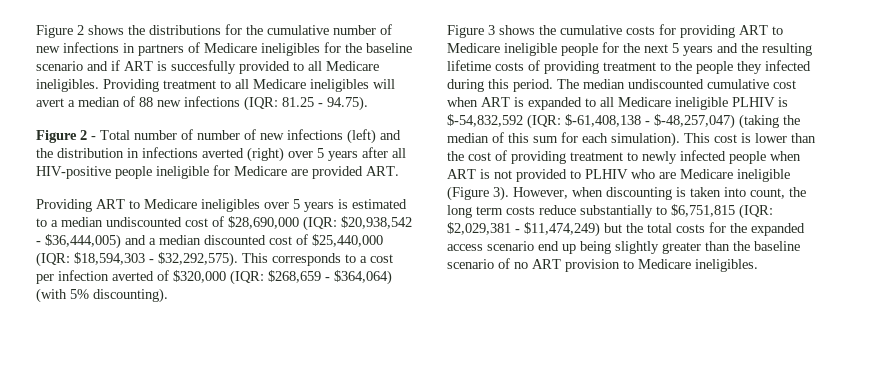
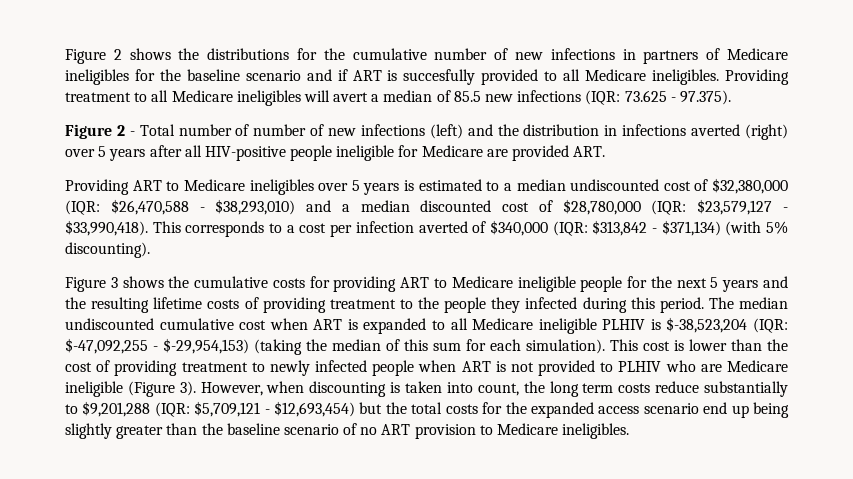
- Providing treatment to all Medicare ineligibles will avert a median of 88 new infections (IQR: 81.25 - 94.75).
+ Providing treatment to all Medicare ineligibles will avert a median of 85.5 new infections (IQR: 73.625 - 97.375).
- Providing ART to Medicare ineligibles over 5 years is estimated to a median undiscounted cost of $28,690,000 (IQR: $20,938,542 - $36,444,005) and a median discounted cost of $25,440,000 (IQR: $18,594,303 - $32,292,575).
+ Providing ART to Medicare ineligibles over 5 years is estimated to a median undiscounted cost of $32,380,000 (IQR: $26,470,588 - $38,293,010) and a median discounted cost of $28,780,000 (IQR: $23,579,127 - $33,990,418).
- This corresponds to a cost per infection averted of $320,000 (IQR: $268,659 - $364,064) (with 5% discounting).
+ This corresponds to a cost per infection averted of $340,000 (IQR: $313,842 - $371,134) (with 5% discounting).
- The median undiscounted cumulative cost when ART is expanded to all Medicare ineligible PLHIV is $-54,832,592 (IQR: $-61,408,138 - $-48,257,047) (taking the median of this sum for each simulation).
+ The median undiscounted cumulative cost when ART is expanded to all Medicare ineligible PLHIV is $-38,523,204 (IQR: $-47,092,255 - $-29,954,153) (taking the median of this sum for each simulation).
- However, when discounting is taken into count, the long term costs reduce substantially to $6,751,815 (IQR: $2,029,381 - $11,474,249) but the total costs for the expanded access scenario end up being slightly greater than the baseline scenario of no ART provision to Medicare ineligibles.
+ However, when discounting is taken into count, the long term costs reduce substantially to $9,201,288 (IQR: $5,709,121 - $12,693,454) but the total costs for the expanded access scenario end up being slightly greater than the baseline scenario of no ART provision to Medicare ineligibles.

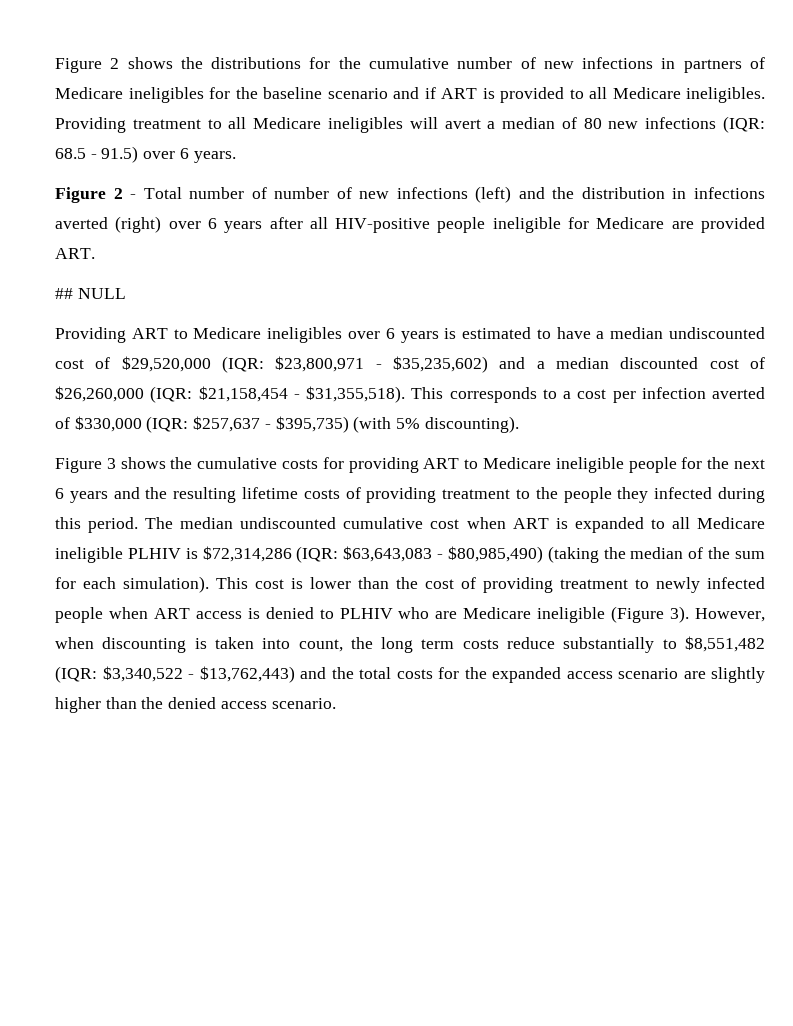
- Figure 2 shows the distributions for the cumulative number of new infections in partners of Medicare ineligibles for the baseline scenario and if ART is succesfully provided to all Medicare ineligibles.
+ Figure 2 shows the distributions for the cumulative number of new infections in partners of Medicare ineligibles for the baseline scenario and if ART is provided to all Medicare ineligibles.
- Providing treatment to all Medicare ineligibles will avert a median of 85.5 new infections (IQR: 73.625 - 97.375).
+ Providing treatment to all Medicare ineligibles will avert a median of 80 new infections (IQR: 68.5 - 91.5) over 6 years.
- Figure 2 - Total number of number of new infections (left) and the distribution in infections averted (right) over 5 years after all HIV-positive people ineligible for Medicare are provided ART.
+ Figure 2 - Total number of number of new infections (left) and the distribution in infections averted (right) over 6 years after all HIV-positive people ineligible for Medicare are provided ART.
+ ## NULL
- Providing ART to Medicare ineligibles over 5 years is estimated to a median undiscounted cost of $32,380,000 (IQR: $26,470,588 - $38,293,010) and a median discounted cost of $28,780,000 (IQR: $23,579,127 - $33,990,418).
+ Providing ART to Medicare ineligibles over 6 years is estimated to have a median undiscounted cost of $29,520,000 (IQR: $23,800,971 - $35,235,602) and a median discounted cost of $26,260,000 (IQR: $21,158,454 - $31,355,518).
- This corresponds to a cost per infection averted of $340,000 (IQR: $313,842 - $371,134) (with 5% discounting).
+ This corresponds to a cost per infection averted of $330,000 (IQR: $257,637 - $395,735) (with 5% discounting).
- Figure 3 shows the cumulative costs for providing ART to Medicare ineligible people for the next 5 years and the resulting lifetime costs of providing treatment to the people they infected during this period.
+ Figure 3 shows the cumulative costs for providing ART to Medicare ineligible people for the next 6 years and the resulting lifetime costs of providing treatment to the people they infected during this period.
- The median undiscounted cumulative cost when ART is expanded to all Medicare ineligible PLHIV is $-38,523,204 (IQR: $-47,092,255 - $-29,954,153) (taking the median of this sum for each simulation).
+ The median undiscounted cumulative cost when ART is expanded to all Medicare ineligible PLHIV is $72,314,286 (IQR: $63,643,083 - $80,985,490) (taking the median of the sum for each simulation).
- This cost is lower than the cost of providing treatment to newly infected people when ART is not provided to PLHIV who are Medicare ineligible (Figure 3).
+ This cost is lower than the cost of providing treatment to newly infected people when ART access is denied to PLHIV who are Medicare ineligible (Figure 3).
- However, when discounting is taken into count, the long term costs reduce substantially to $9,201,288 (IQR: $5,709,121 - $12,693,454) but the total costs for the expanded access scenario end up being slightly greater than the baseline scenario of no ART provision to Medicare ineligibles.
+ However, when discounting is taken into count, the long term costs reduce substantially to $8,551,482 (IQR: $3,340,522 - $13,762,443) and the total costs for the expanded access scenario are slightly higher than the denied access scenario.

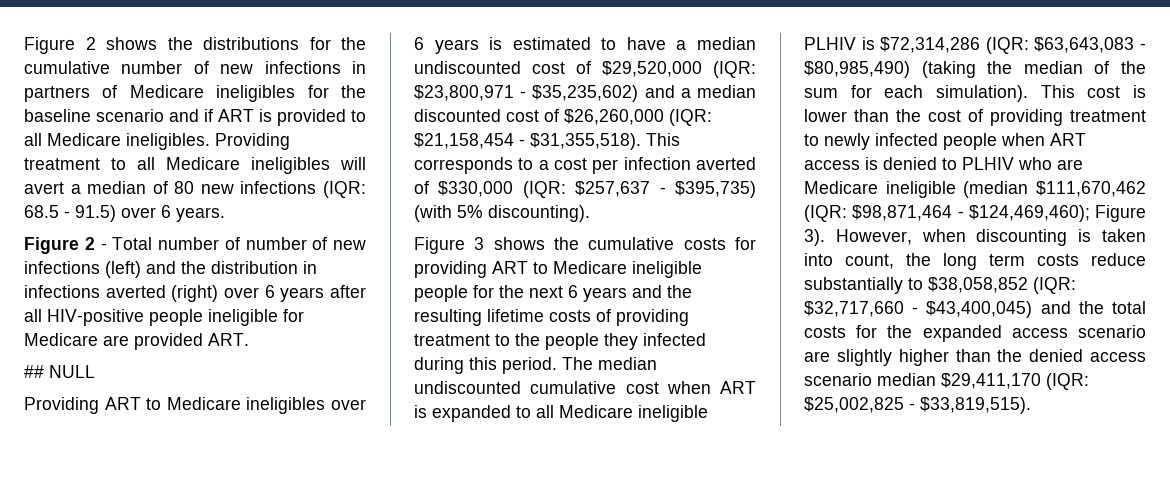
- This cost is lower than the cost of providing treatment to newly infected people when ART access is denied to PLHIV who are Medicare ineligible (Figure 3).
+ This cost is lower than the cost of providing treatment to newly infected people when ART access is denied to PLHIV who are Medicare ineligible (median $111,670,462 (IQR: $98,871,464 - $124,469,460); Figure 3).
- However, when discounting is taken into count, the long term costs reduce substantially to $8,551,482 (IQR: $3,340,522 - $13,762,443) and the total costs for the expanded access scenario are slightly higher than the denied access scenario.
+ However, when discounting is taken into count, the long term costs reduce substantially to $38,058,852 (IQR: $32,717,660 - $43,400,045) and the total costs for the expanded access scenario are slightly higher than the denied access scenario median $29,411,170 (IQR: $25,002,825 - $33,819,515).

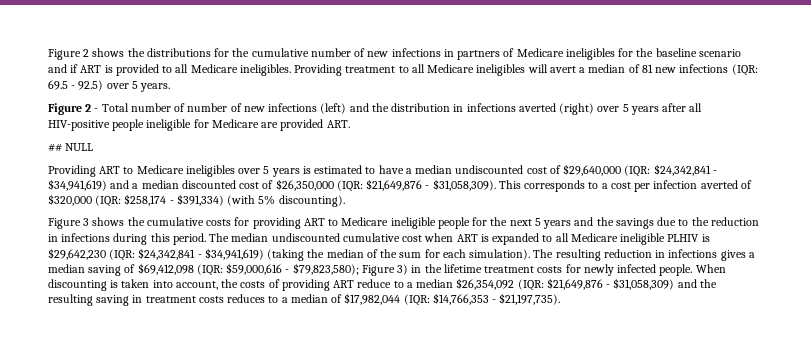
- Providing treatment to all Medicare ineligibles will avert a median of 80 new infections (IQR: 68.5 - 91.5) over 6 years.
+ Providing treatment to all Medicare ineligibles will avert a median of 81 new infections (IQR: 69.5 - 92.5) over 5 years.
- Figure 2 - Total number of number of new infections (left) and the distribution in infections averted (right) over 6 years after all HIV-positive people ineligible for Medicare are provided ART.
+ Figure 2 - Total number of number of new infections (left) and the distribution in infections averted (right) over 5 years after all HIV-positive people ineligible for Medicare are provided ART.
- Providing ART to Medicare ineligibles over 6 years is estimated to have a median undiscounted cost of $29,520,000 (IQR: $23,800,971 - $35,235,602) and a median discounted cost of $26,260,000 (IQR: $21,158,454 - $31,355,518).
+ Providing ART to Medicare ineligibles over 5 years is estimated to have a median undiscounted cost of $29,640,000 (IQR: $24,342,841 - $34,941,619) and a median discounted cost of $26,350,000 (IQR: $21,649,876 - $31,058,309).
- This corresponds to a cost per infection averted of $330,000 (IQR: $257,637 - $395,735) (with 5% discounting).
+ This corresponds to a cost per infection averted of $320,000 (IQR: $258,174 - $391,334) (with 5% discounting).
- Figure 3 shows the cumulative costs for providing ART to Medicare ineligible people for the next 6 years and the resulting lifetime costs of providing treatment to the people they infected during this period.
+ Figure 3 shows the cumulative costs for providing ART to Medicare ineligible people for the next 5 years and the savings due to the reduction in infections during this period.
- The median undiscounted cumulative cost when ART is expanded to all Medicare ineligible PLHIV is $72,314,286 (IQR: $63,643,083 - $80,985,490) (taking the median of the sum for each simulation).
+ The median undiscounted cumulative cost when ART is expanded to all Medicare ineligible PLHIV is $29,642,230 (IQR: $24,342,841 - $34,941,619) (taking the median of the sum for each simulation).
- This cost is lower than the cost of providing treatment to newly infected people when ART access is denied to PLHIV who are Medicare ineligible (median $111,670,462 (IQR: $98,871,464 - $124,469,460); Figure 3). However, when discounting is taken into count, the long term costs reduce substantially to $38,058,852 (IQR: $32,717,660 - $43,400,045) and the total costs for the expanded access scenario are slightly higher than the denied access scenario median $29,411,170 (IQR: $25,002,825 - $33,819,515).
+ The resulting reduction in infections gives a median saving of $69,412,098 (IQR: $59,000,616 - $79,823,580); Figure 3) in the lifetime treatment costs for newly infected people. When discounting is taken into account, the costs of providing ART reduce to a median $26,354,092 (IQR: $21,649,876 - $31,058,309) and the resulting saving in treatment costs reduces to a median of $17,982,044 (IQR: $14,766,353 - $21,197,735).

